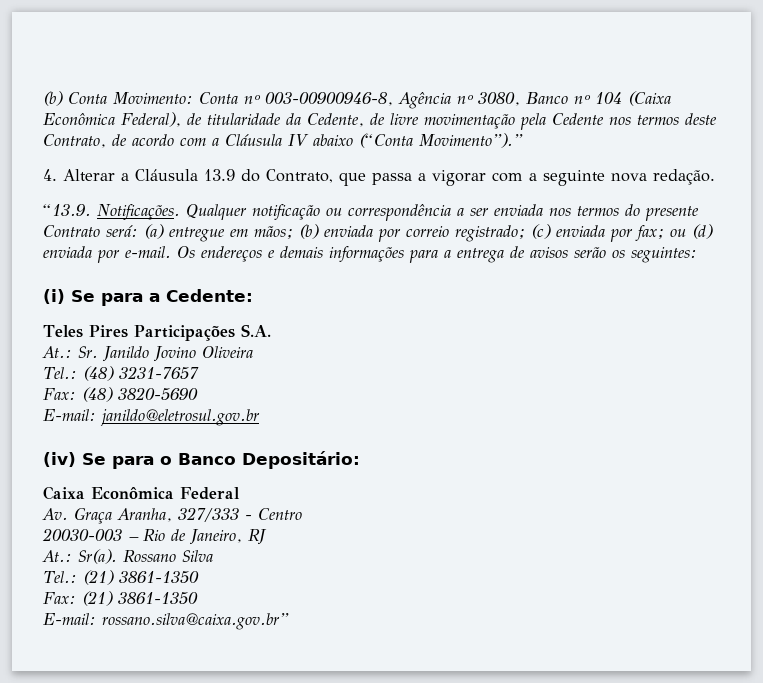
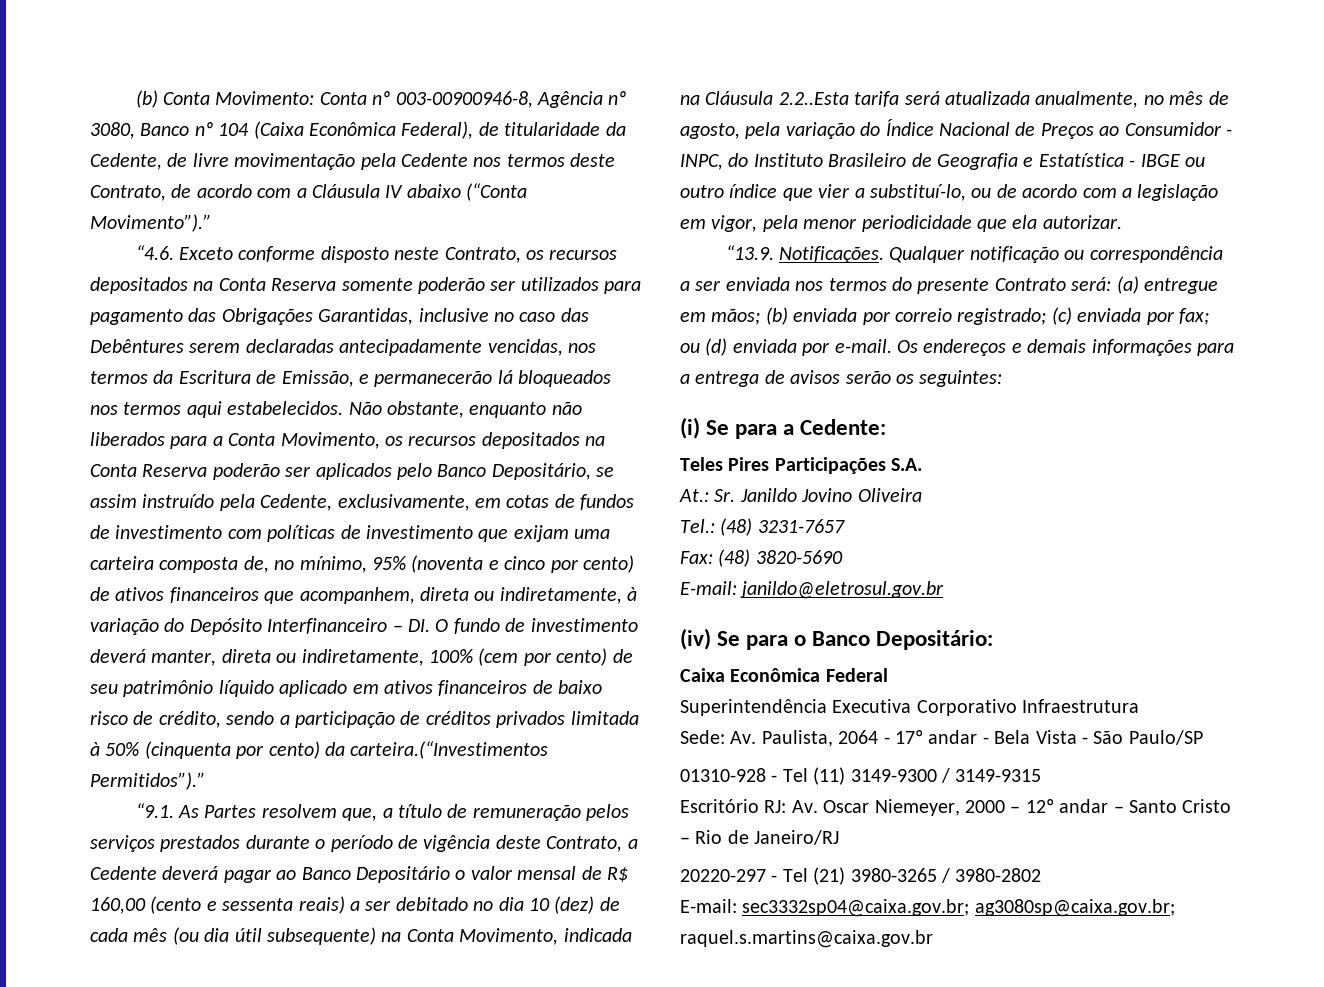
- 4. Alterar a Cláusula 13.9 do Contrato, que passa a vigorar com a seguinte nova redação.
+ “4.6. Exceto conforme disposto neste Contrato, os recursos depositados na Conta Reserva somente poderão ser utilizados para pagamento das Obrigações Garantidas, inclusive no caso das Debêntures serem declaradas antecipadamente vencidas, nos termos da Escritura de Emissão, e permanecerão lá bloqueados nos termos aqui estabelecidos. Não obstante, enquanto não liberados para a Conta Movimento, os recursos depositados na Conta Reserva poderão ser aplicados pelo Banco Depositário, se assim instruído pela Cedente, exclusivamente, em cotas de fundos de investimento com políticas de investimento que exijam uma carteira composta de, no mínimo, 95% (noventa e cinco por cento) de ativos financeiros que acompanhem, direta ou indiretamente, à variação do Depósito Interfinanceiro – DI. O fundo de investimento deverá manter, direta ou indiretamente, 100% (cem por cento) de seu patrimônio líquido aplicado em ativos financeiros de baixo risco de crédito, sendo a participação de créditos privados limitada à 50% (cinquenta por cento) da carteira.(“Investimentos Permitidos”).”
+ “9.1. As Partes resolvem que, a título de remuneração pelos serviços prestados durante o período de vigência deste Contrato, a Cedente deverá pagar ao Banco Depositário o valor mensal de R$ 160,00 (cento e sessenta reais) a ser debitado no dia 10 (dez) de cada mês (ou dia útil subsequente) na Conta Movimento, indicada na Cláusula 2.2..Esta tarifa será atualizada anualmente, no mês de agosto, pela variação do Índice Nacional de Preços ao Consumidor - INPC, do Instituto Brasileiro de Geografia e Estatística - IBGE ou outro índice que vier a substituí-lo, ou de acordo com a legislação em vigor, pela menor periodicidade que ela autorizar.
- Av. Graça Aranha, 327/333 - Centro
- 20030-003 – Rio de Janeiro, RJ
- At.: Sr(a). Rossano Silva
- Tel.: (21) 3861-1350
- Fax: (21) 3861-1350
- E-mail: rossano.silva@caixa.gov.br”
+ Superintendência Executiva Corporativo Infraestrutura
+ Sede: Av. Paulista, 2064 - 17º andar - Bela Vista - São Paulo/SP
+ 01310-928 - Tel (11) 3149-9300 / 3149-9315
+ Escritório RJ: Av. Oscar Niemeyer, 2000 – 12º andar – Santo Cristo – Rio de Janeiro/RJ
+ 20220-297 - Tel (21) 3980-3265 / 3980-2802
+ E-mail: sec3332sp04@caixa.gov.br; ag3080sp@caixa.gov.br; raquel.s.martins@caixa.gov.br

